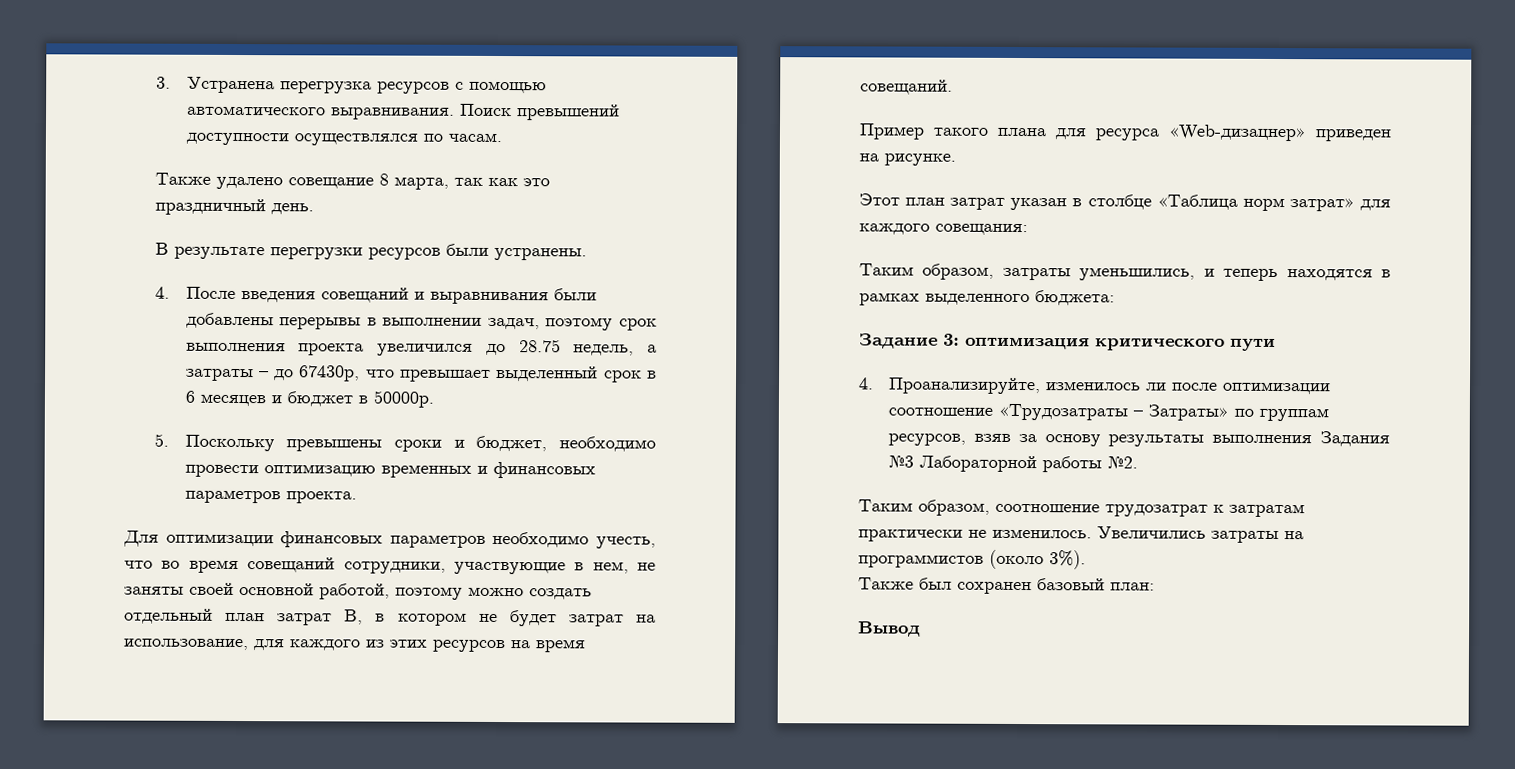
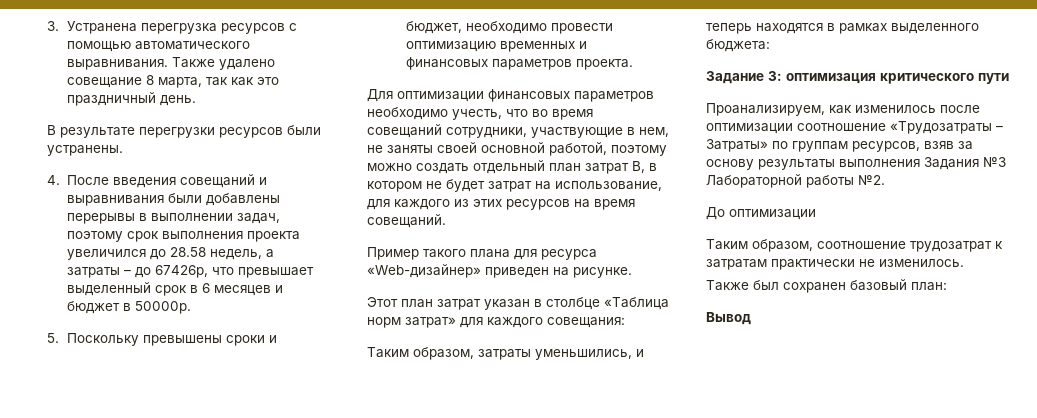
- 3. Устранена перегрузка ресурсов с помощью автоматического выравнивания. Поиск превышений доступности осуществлялся по часам.
- Также удалено совещание 8 марта, так как это праздничный день.
+ 3. Устранена перегрузка ресурсов с помощью автоматического выравнивания. Также удалено совещание 8 марта, так как это праздничный день.
- 4. После введения совещаний и выравнивания были добавлены перерывы в выполнении задач, поэтому срок выполнения проекта увеличился до 28.75 недель, а затраты – до 67430р, что превышает выделенный срок в 6 месяцев и бюджет в 50000р.
+ 4. После введения совещаний и выравнивания были добавлены перерывы в выполнении задач, поэтому срок выполнения проекта увеличился до 28.58 недель, а затраты – до 67426р, что превышает выделенный срок в 6 месяцев и бюджет в 50000р.
- Пример такого плана для ресурса «Web-дизацнер» приведен на рисунке.
+ Пример такого плана для ресурса «Web-дизайнер» приведен на рисунке.
- 4. Проанализируйте, изменилось ли после оптимизации соотношение «Трудозатраты – Затраты» по группам ресурсов, взяв за основу результаты выполнения Задания №3 Лабораторной работы №2.
+ Проанализируем, как изменилось после оптимизации соотношение «Трудозатраты – Затраты» по группам ресурсов, взяв за основу результаты выполнения Задания №3 Лабораторной работы №2.
+ До оптимизации
- Увеличились затраты на программистов (около 3%).

